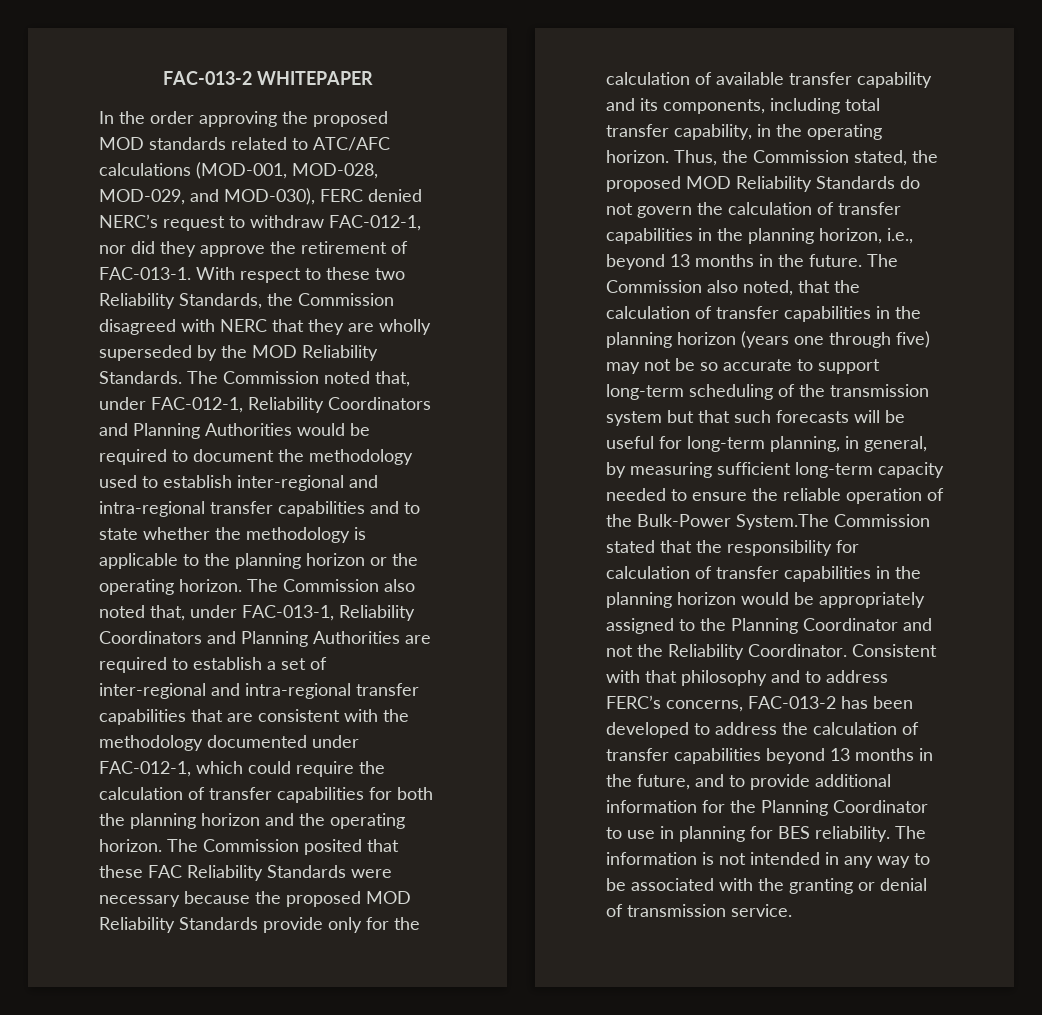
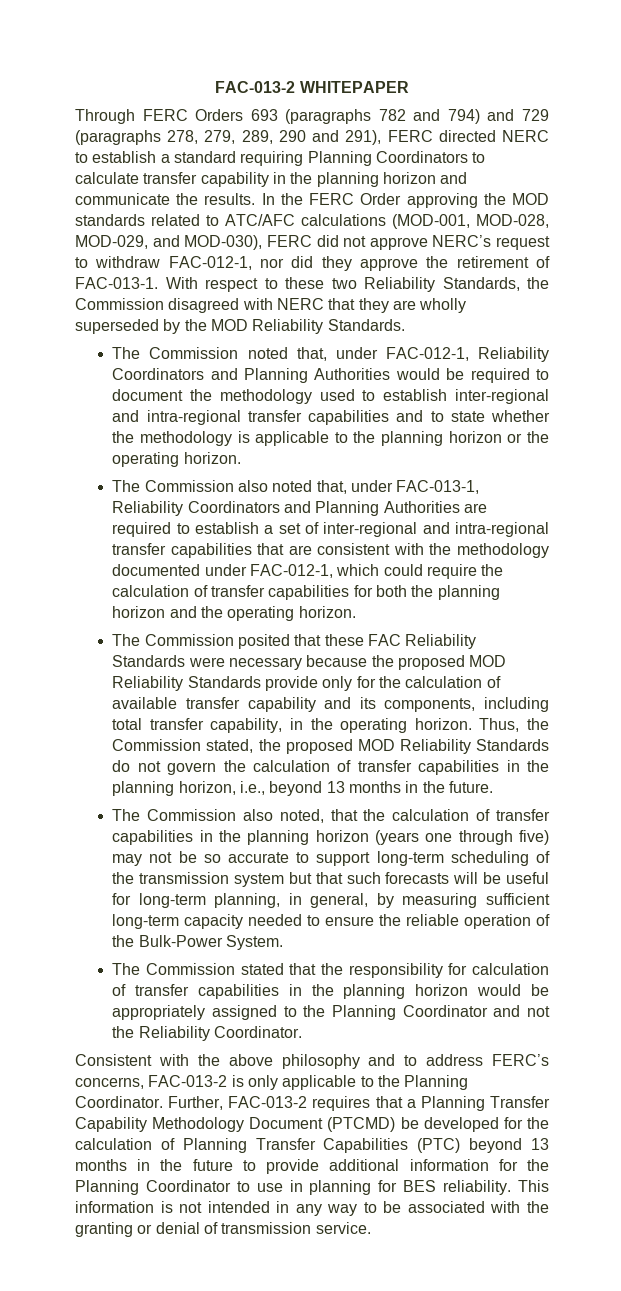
- In the order approving the proposed MOD standards related to ATC/AFC calculations (MOD-001, MOD-028, MOD-029, and MOD-030), FERC denied NERC’s request to withdraw FAC-012-1, nor did they approve the retirement of FAC-013-1.
+ Through FERC Orders 693 (paragraphs 782 and 794) and 729 (paragraphs 278, 279, 289, 290 and 291), FERC directed NERC to establish a standard requiring Planning Coordinators to calculate transfer capability in the planning horizon and communicate the results. In the FERC Order approving the MOD standards related to ATC/AFC calculations (MOD-001, MOD-028, MOD-029, and MOD-030), FERC did not approve NERC’s request to withdraw FAC-012-1, nor did they approve the retirement of FAC-013-1.
- With respect to these two Reliability Standards, the Commission disagreed with NERC that they are wholly superseded by the MOD Reliability Standards. The Commission noted that, under FAC-012-1, Reliability Coordinators and Planning Authorities would be required to document the methodology used to establish inter-regional and intra-regional transfer capabilities and to state whether the methodology is applicable to the planning horizon or the operating horizon. The Commission also noted that, under FAC-013-1, Reliability Coordinators and Planning Authorities are required to establish a set of inter-regional and intra-regional transfer capabilities that are consistent with the methodology documented under FAC-012-1, which could require the calculation of transfer capabilities for both the planning horizon and the operating horizon. The Commission posited that these FAC Reliability Standards were necessary because the proposed MOD Reliability Standards provide only for the calculation of available transfer capability and its components, including total transfer capability, in the operating horizon.
+ With respect to these two Reliability Standards, the Commission disagreed with NERC that they are wholly superseded by the MOD Reliability Standards.
+ The Commission noted that, under FAC-012-1, Reliability Coordinators and Planning Authorities would be required to document the methodology used to establish inter-regional and intra-regional transfer capabilities and to state whether the methodology is applicable to the planning horizon or the operating horizon.
+ The Commission also noted that, under FAC-013-1, Reliability Coordinators and Planning Authorities are required to establish a set of inter-regional and intra-regional transfer capabilities that are consistent with the methodology documented under FAC-012-1, which could require the calculation of transfer capabilities for both the planning horizon and the operating horizon.
+ The Commission posited that these FAC Reliability Standards were necessary because the proposed MOD Reliability Standards provide only for the calculation of available transfer capability and its components, including total transfer capability, in the operating horizon.
- Thus, the Commission stated, the proposed MOD Reliability Standards do not govern the calculation of transfer capabilities in the planning horizon, i.e., beyond 13 months in the future. The Commission also noted, that the calculation of transfer capabilities in the planning horizon (years one through five) may not be so accurate to support long-term scheduling of the transmission system but that such forecasts will be useful for long-term planning, in general, by measuring sufficient long-term capacity needed to ensure the reliable operation of the Bulk-Power System.The Commission stated that the responsibility for calculation of transfer capabilities in the planning horizon would be appropriately assigned to the Planning Coordinator and not the Reliability Coordinator. Consistent with that philosophy and to address FERC’s concerns, FAC-013-2 has been developed to address the calculation of transfer capabilities beyond 13 months in the future, and to provide additional information for the Planning Coordinator to use in planning for BES reliability.
+ Thus, the Commission stated, the proposed MOD Reliability Standards do not govern the calculation of transfer capabilities in the planning horizon, i.e., beyond 13 months in the future.
+ The Commission also noted, that the calculation of transfer capabilities in the planning horizon (years one through five) may not be so accurate to support long-term scheduling of the transmission system but that such forecasts will be useful for long-term planning, in general, by measuring sufficient long-term capacity needed to ensure the reliable operation of the Bulk-Power System.
+ The Commission stated that the responsibility for calculation of transfer capabilities in the planning horizon would be appropriately assigned to the Planning Coordinator and not the Reliability Coordinator.
+ Consistent with the above philosophy and to address FERC’s concerns, FAC-013-2 is only applicable to the Planning Coordinator. Further, FAC-013-2 requires that a Planning Transfer Capability Methodology Document (PTCMD) be developed for the calculation of Planning Transfer Capabilities (PTC) beyond 13 months in the future to provide additional information for the Planning Coordinator to use in planning for BES reliability.
- The information is not intended in any way to be associated with the granting or denial of transmission service.
+ This information is not intended in any way to be associated with the granting or denial of transmission service.

